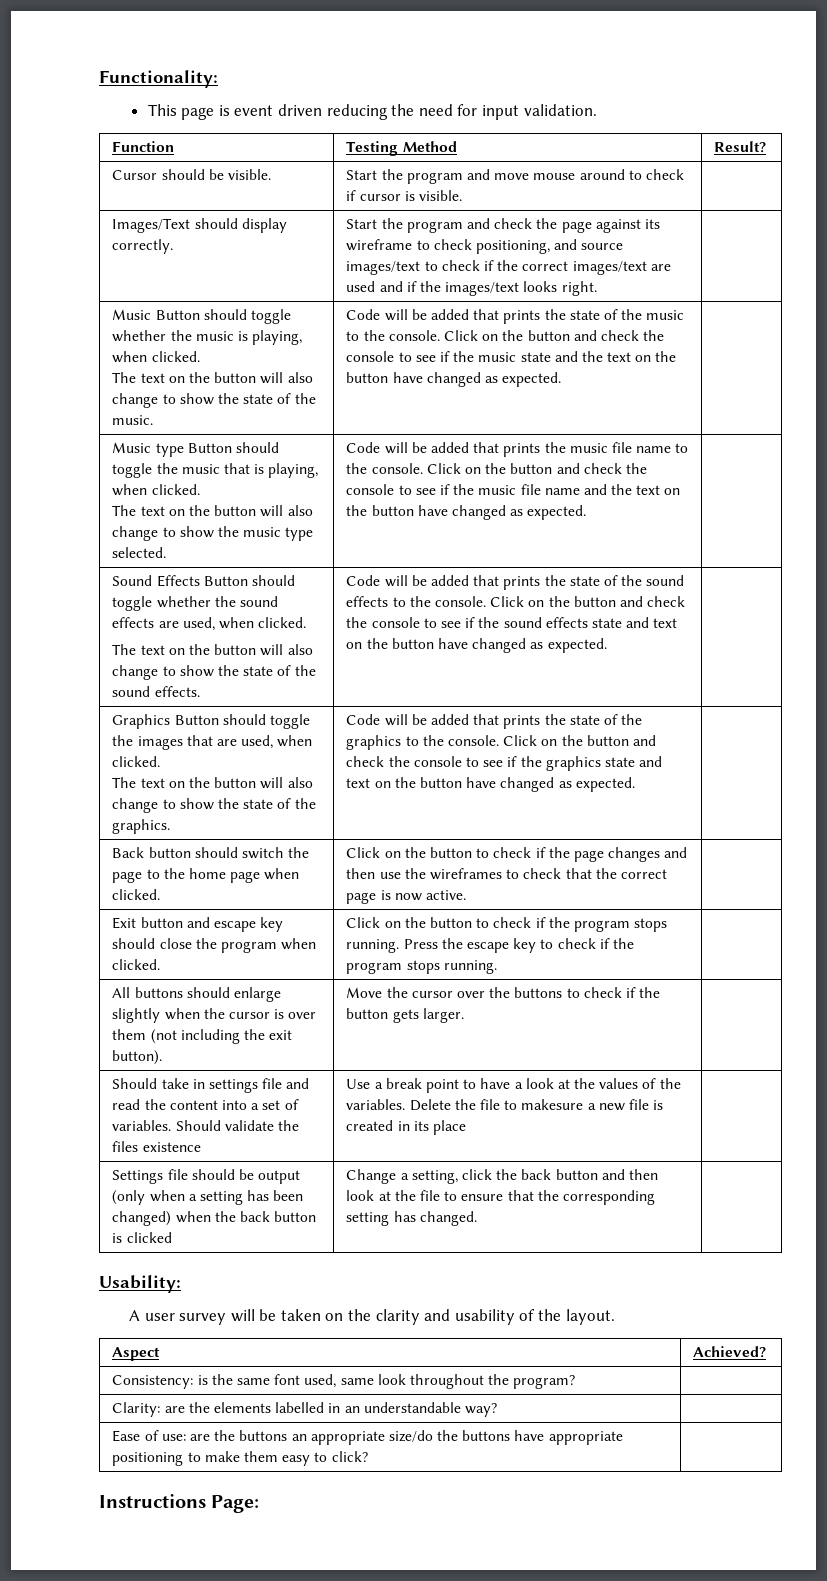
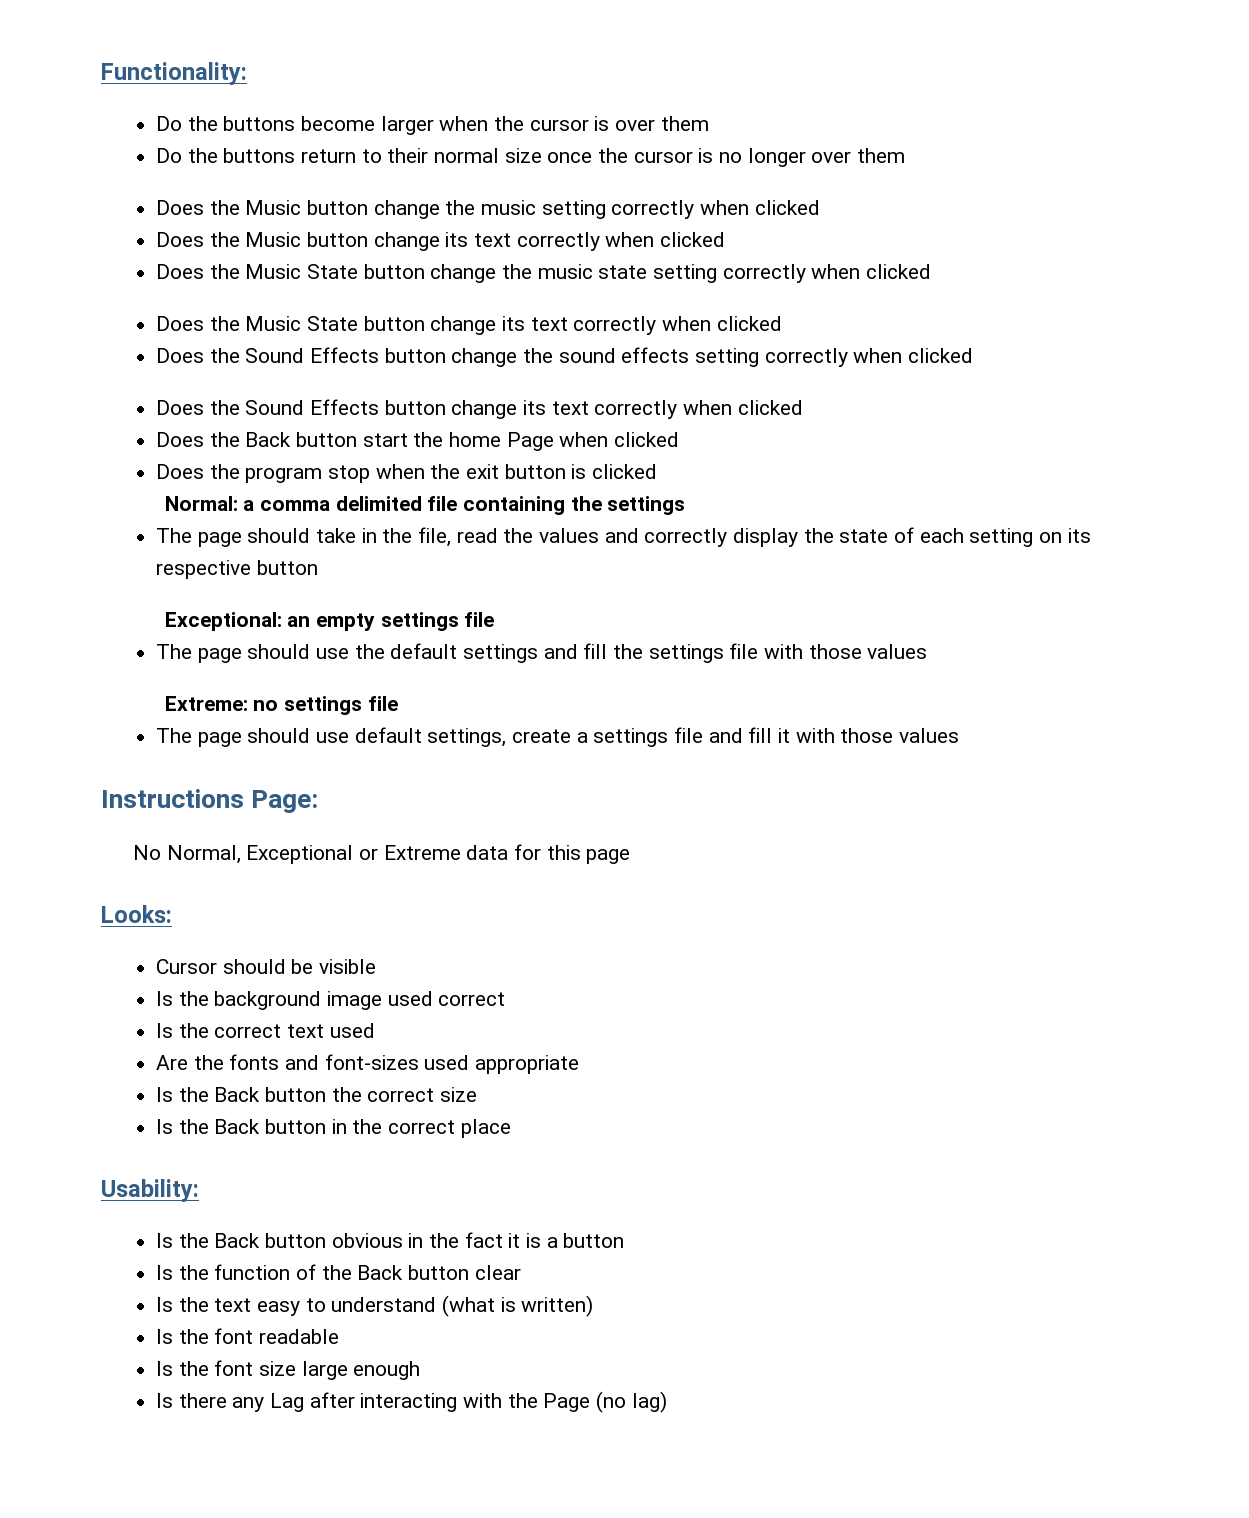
- This page is event driven reducing the need for input validation.
- Function | Testing Method | Result?
- Cursor should be visible. | Start the program and move mouse around to check if cursor is visible. |
- Images/Text should display correctly. | Start the program and check the page against its wireframe to check positioning, and source images/text to check if the correct images/text are used and if the images/text looks right. |
- Music Button should toggle whether the music is playing, when clicked.
- The text on the button will also change to show the state of the music. | Code will be added that prints the state of the music to the console. Click on the button and check the console to see if the music state and the text on the button have changed as expected. |
- Music type Button should toggle the music that is playing, when clicked.
- The text on the button will also change to show the music type selected. | Code will be added that prints the music file name to the console. Click on the button and check the console to see if the music file name and the text on the button have changed as expected. |
- Sound Effects Button should toggle whether the sound effects are used, when clicked.
- The text on the button will also change to show the state of the sound effects. | Code will be added that prints the state of the sound effects to the console. Click on the button and check the console to see if the sound effects state and text on the button have changed as expected. |
- Graphics Button should toggle the images that are used, when clicked.
- The text on the button will also change to show the state of the graphics. | Code will be added that prints the state of the graphics to the console. Click on the button and check the console to see if the graphics state and text on the button have changed as expected. |
- Back button should switch the page to the home page when clicked. | Click on the button to check if the page changes and then use the wireframes to check that the correct page is now active. |
- Exit button and escape key should close the program when clicked. | Click on the button to check if the program stops running. Press the escape key to check if the program stops running. |
- All buttons should enlarge slightly when the cursor is over them (not including the exit button). | Move the cursor over the buttons to check if the button gets larger. |
- Should take in settings file and read the content into a set of variables. Should validate the files existence | Use a break point to have a look at the values of the variables. Delete the file to makesure a new file is created in its place |
- Settings file should be output (only when a setting has been changed) when the back button is clicked | Change a setting, click the back button and then look at the file to ensure that the corresponding setting has changed. |
+ Do the buttons become larger when the cursor is over them
+ Do the buttons return to their normal size once the cursor is no longer over them
+ Does the Music button change the music setting correctly when clicked
+ Does the Music button change its text correctly when clicked
+ Does the Music State button change the music state setting correctly when clicked
+ Does the Music State button change its text correctly when clicked
+ Does the Sound Effects button change the sound effects setting correctly when clicked
+ Does the Sound Effects button change its text correctly when clicked
+ Does the Back button start the home Page when clicked
+ Does the program stop when the exit button is clicked
+ Normal: a comma delimited file containing the settings
+ The page should take in the file, read the values and correctly display the state of each setting on its respective button
+ Exceptional: an empty settings file
+ The page should use the default settings and fill the settings file with those values
+ Extreme: no settings file
+ The page should use default settings, create a settings file and fill it with those values
+ Instructions Page:
+ No Normal, Exceptional or Extreme data for this page
+ Looks:
+ Cursor should be visible
+ Is the background image used correct
+ Is the correct text used
+ Are the fonts and font-sizes used appropriate
+ Is the Back button the correct size
+ Is the Back button in the correct place
  Usability:
- A user survey will be taken on the clarity and usability of the layout.
- Aspect | Achieved?
- Consistency: is the same font used, same look throughout the program? |
- Clarity: are the elements labelled in an understandable way? |
- Ease of use: are the buttons an appropriate size/do the buttons have appropriate positioning to make them easy to click? |
- Instructions Page:
+ Is the Back button obvious in the fact it is a button
+ Is the function of the Back button clear
+ Is the text easy to understand (what is written)
+ Is the font readable
+ Is the font size large enough
+ Is there any Lag after interacting with the Page (no lag)

